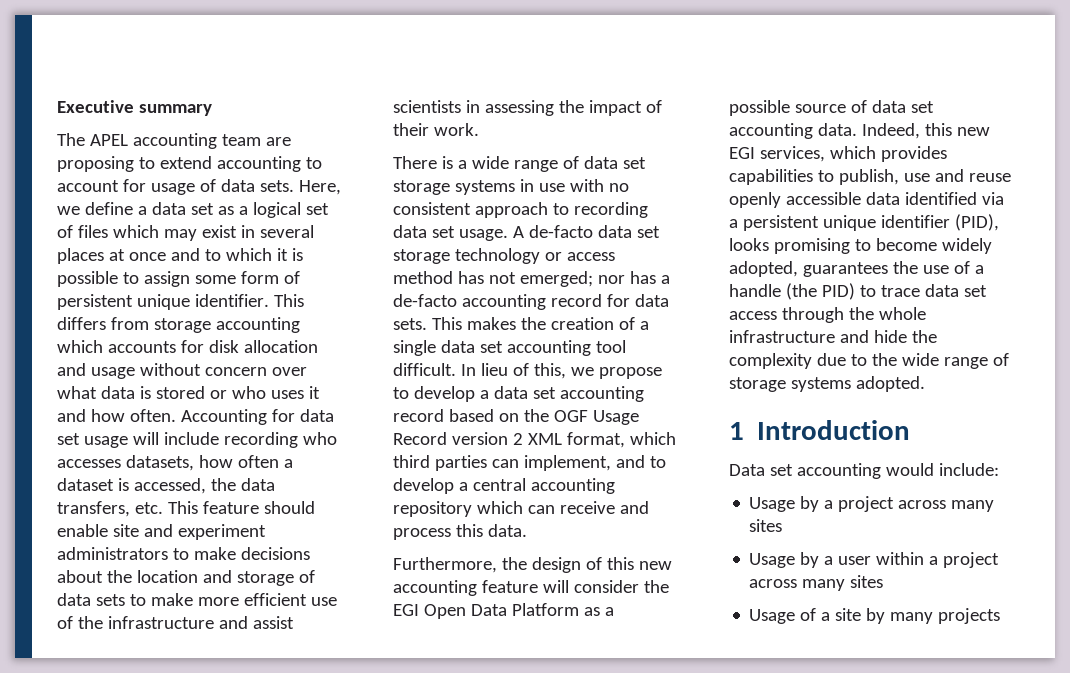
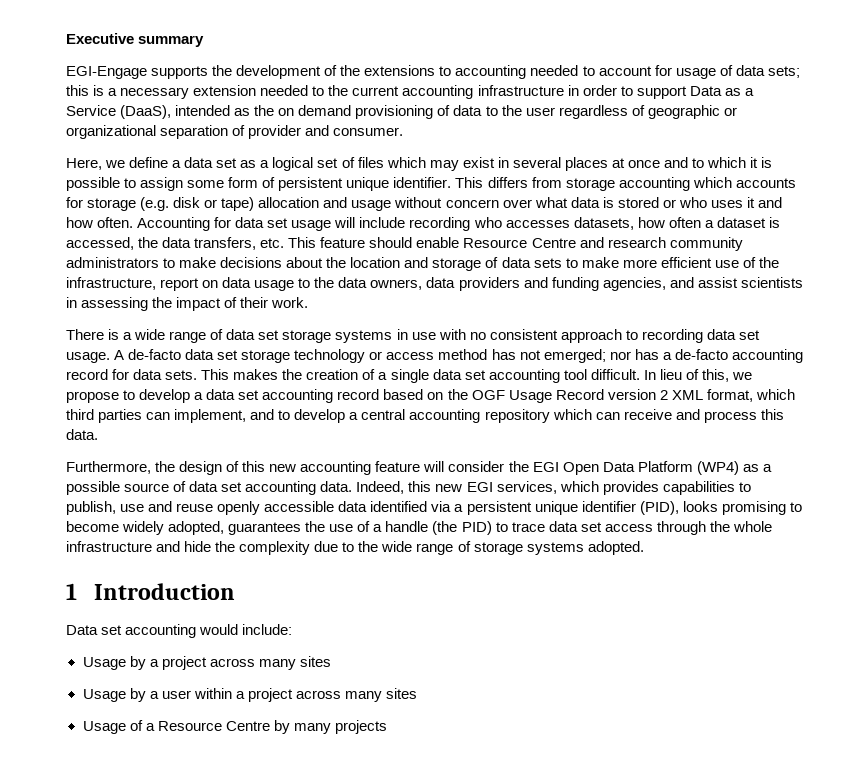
- The APEL accounting team are proposing to extend accounting to account for usage of data sets. Here, we define a data set as a logical set of files which may exist in several places at once and to which it is possible to assign some form of persistent unique identifier.
+ EGI-Engage supports the development of the extensions to accounting needed to account for usage of data sets; this is a necessary extension needed to the current accounting infrastructure in order to support Data as a Service (DaaS), intended as the on demand provisioning of data to the user regardless of geographic or organizational separation of provider and consumer.
+ Here, we define a data set as a logical set of files which may exist in several places at once and to which it is possible to assign some form of persistent unique identifier.
- This differs from storage accounting which accounts for disk allocation and usage without concern over what data is stored or who uses it and how often.
+ This differs from storage accounting which accounts for storage (e.g. disk or tape) allocation and usage without concern over what data is stored or who uses it and how often.
- Accounting for data set usage will include recording who accesses datasets, how often a dataset is accessed, the data transfers, etc. This feature should enable site and experiment administrators to make decisions about the location and storage of data sets to make more efficient use of the infrastructure and assist scientists in assessing the impact of their work.
+ Accounting for data set usage will include recording who accesses datasets, how often a dataset is accessed, the data transfers, etc. This feature should enable Resource Centre and research community administrators to make decisions about the location and storage of data sets to make more efficient use of the infrastructure, report on data usage to the data owners, data providers and funding agencies, and assist scientists in assessing the impact of their work.
- Furthermore, the design of this new accounting feature will consider the EGI Open Data Platform as a possible source of data set accounting data.
+ Furthermore, the design of this new accounting feature will consider the EGI Open Data Platform (WP4) as a possible source of data set accounting data.
- Usage of a site by many projects
+ Usage of a Resource Centre by many projects

